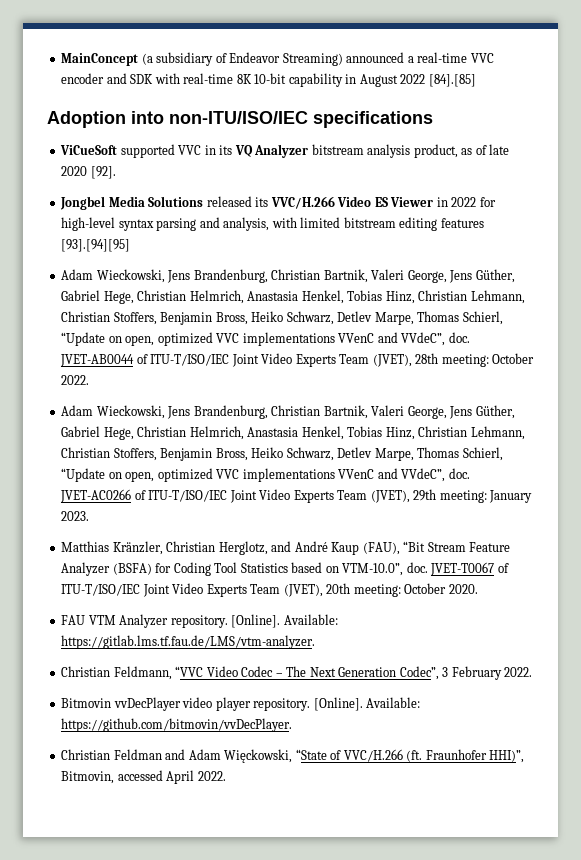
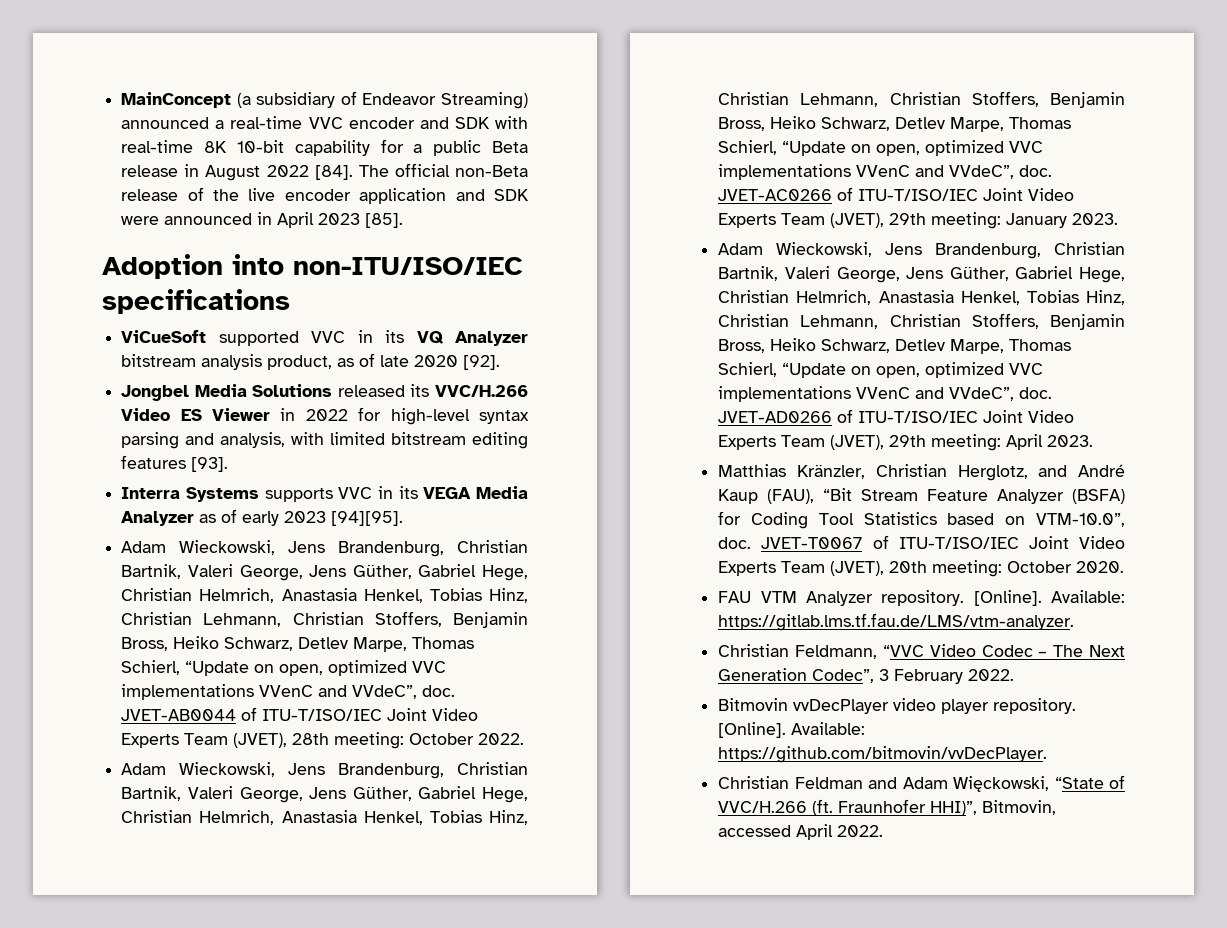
- MainConcept (a subsidiary of Endeavor Streaming) announced a real-time VVC encoder and SDK with real-time 8K 10-bit capability in August 2022 [84].[85]
+ MainConcept (a subsidiary of Endeavor Streaming) announced a real-time VVC encoder and SDK with real-time 8K 10-bit capability for a public Beta release in August 2022 [84]. The official non-Beta release of the live encoder application and SDK were announced in April 2023 [85].
- Jongbel Media Solutions released its VVC/H.266 Video ES Viewer in 2022 for high-level syntax parsing and analysis, with limited bitstream editing features [93].[94][95]
+ Jongbel Media Solutions released its VVC/H.266 Video ES Viewer in 2022 for high-level syntax parsing and analysis, with limited bitstream editing features [93].
+ Interra Systems supports VVC in its VEGA Media Analyzer as of early 2023 [94][95].
+ Adam Wieckowski, Jens Brandenburg, Christian Bartnik, Valeri George, Jens Güther, Gabriel Hege, Christian Helmrich, Anastasia Henkel, Tobias Hinz, Christian Lehmann, Christian Stoffers, Benjamin Bross, Heiko Schwarz, Detlev Marpe, Thomas Schierl, “Update on open, optimized VVC implementations VVenC and VVdeC”, doc. JVET-AD0266 of ITU-T/ISO/IEC Joint Video Experts Team (JVET), 29th meeting: April 2023.

